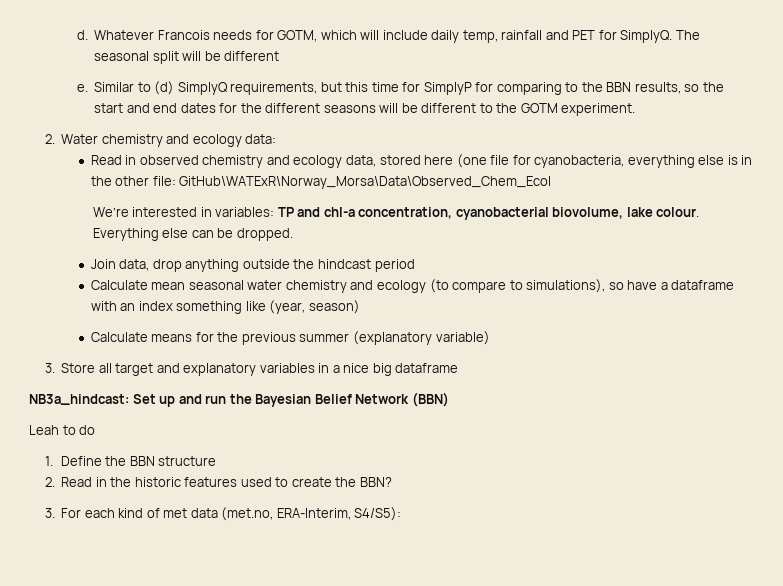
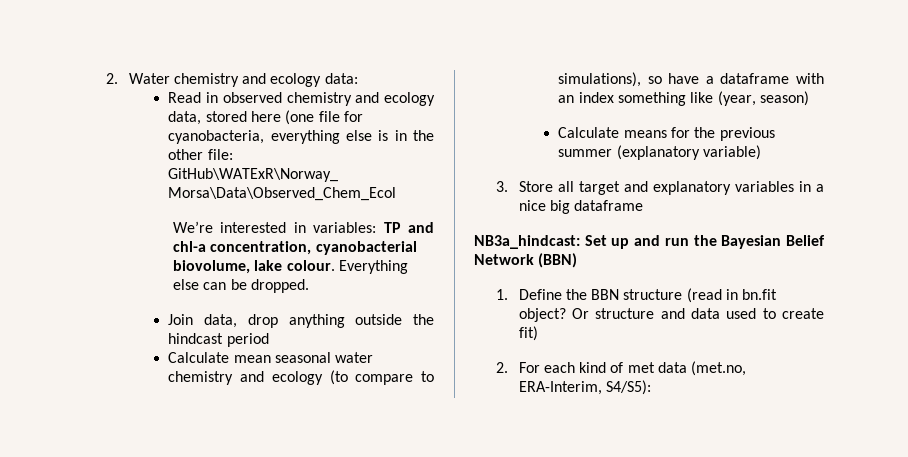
- d. Whatever Francois needs for GOTM, which will include daily temp, rainfall and PET for SimplyQ. The seasonal split will be different
- e. Similar to (d) SimplyQ requirements, but this time for SimplyP for comparing to the BBN results, so the start and end dates for the different seasons will be different to the GOTM experiment.
- Leah to do
- 1. Define the BBN structure
- 2. Read in the historic features used to create the BBN?
- 3. For each kind of met data (met.no, ERA-Interim, S4/S5):
+ 1. Define the BBN structure (read in bn.fit object? Or structure and data used to create fit)
+ 2. For each kind of met data (met.no, ERA-Interim, S4/S5):

